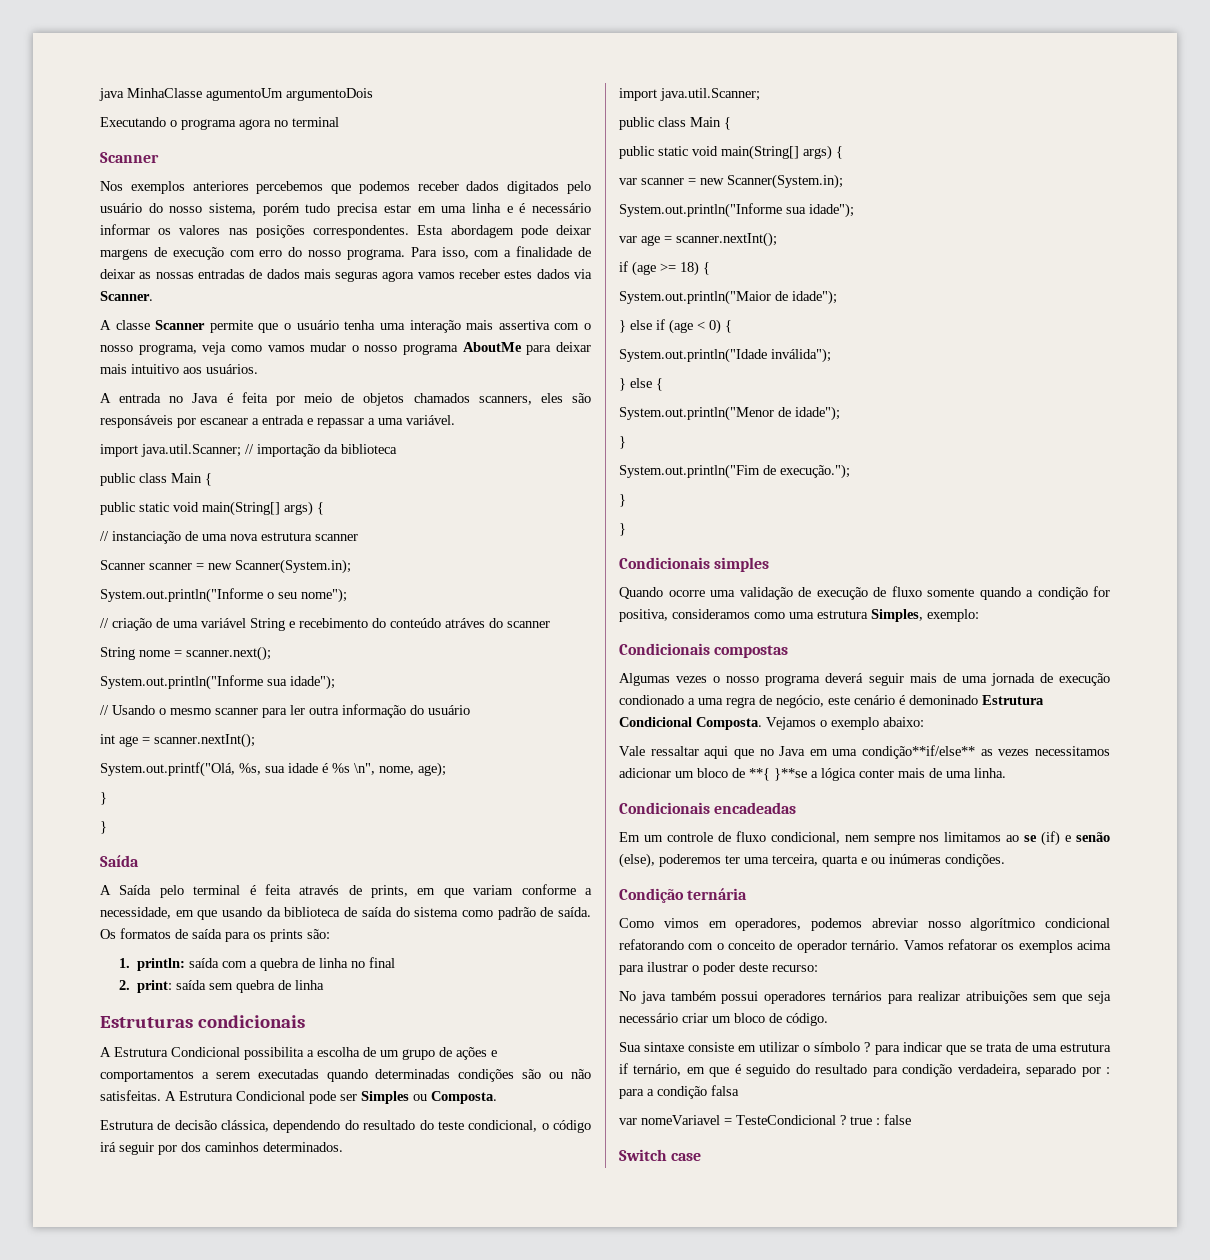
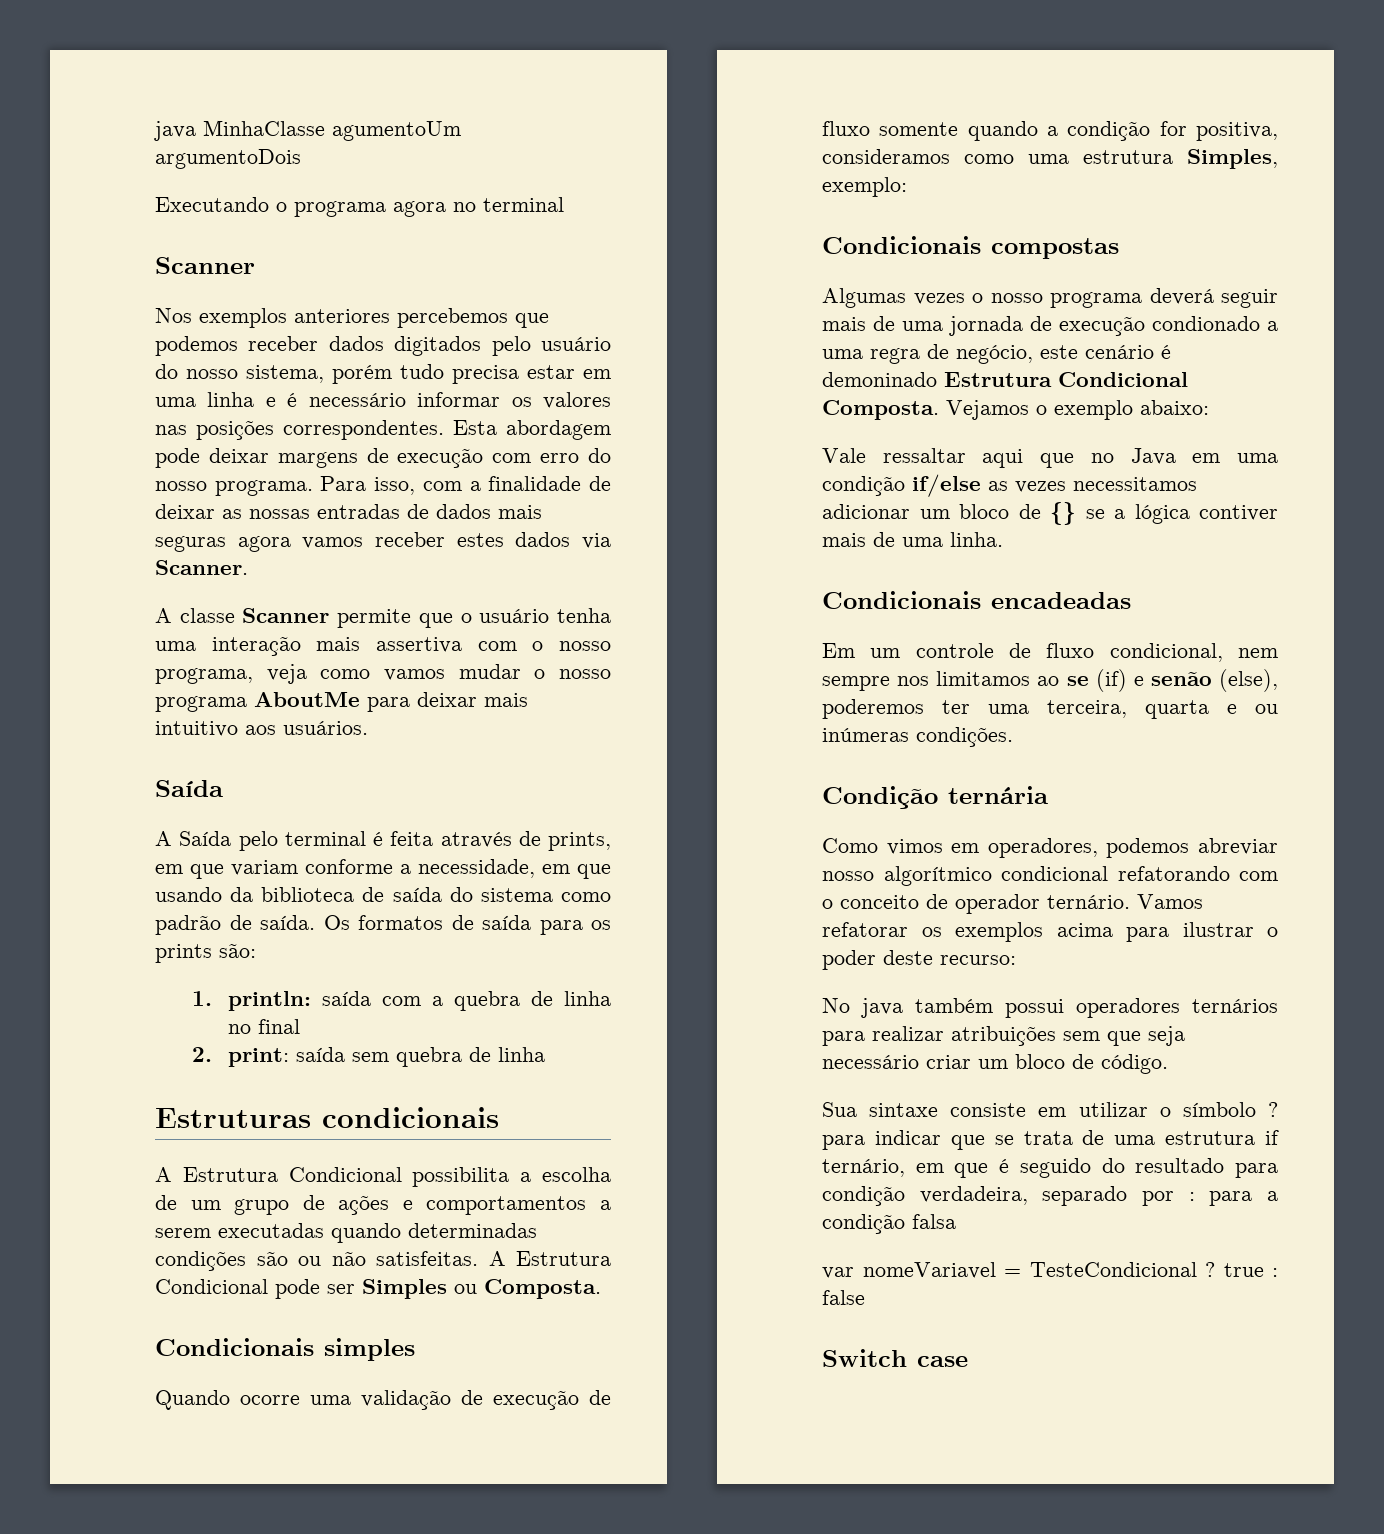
- A entrada no Java é feita por meio de objetos chamados scanners, eles são responsáveis por escanear a entrada e repassar a uma variável.
- import java.util.Scanner; // importação da biblioteca
- public class Main {
- public static void main(String[] args) {
- // instanciação de uma nova estrutura scanner
- Scanner scanner = new Scanner(System.in);
- System.out.println("Informe o seu nome");
- // criação de uma variável String e recebimento do conteúdo atráves do scanner
- String nome = scanner.next();
- System.out.println("Informe sua idade");
- // Usando o mesmo scanner para ler outra informação do usuário
- int age = scanner.nextInt();
- System.out.printf("Olá, %s, sua idade é %s \n", nome, age);
- }
- }
- Estrutura de decisão clássica, dependendo do resultado do teste condicional, o código irá seguir por dos caminhos determinados.
- import java.util.Scanner;
- public class Main {
- public static void main(String[] args) {
- var scanner = new Scanner(System.in);
- System.out.println("Informe sua idade");
- var age = scanner.nextInt();
- if (age >= 18) {
- System.out.println("Maior de idade");
- } else if (age < 0) {
- System.out.println("Idade inválida");
- } else {
- System.out.println("Menor de idade");
- }
- System.out.println("Fim de execução.");
- }
- }
- Vale ressaltar aqui que no Java em uma condição**if/else** as vezes necessitamos adicionar um bloco de **{ }**se a lógica conter mais de uma linha.
+ Vale ressaltar aqui que no Java em uma condição if/else as vezes necessitamos adicionar um bloco de {} se a lógica contiver mais de uma linha.

